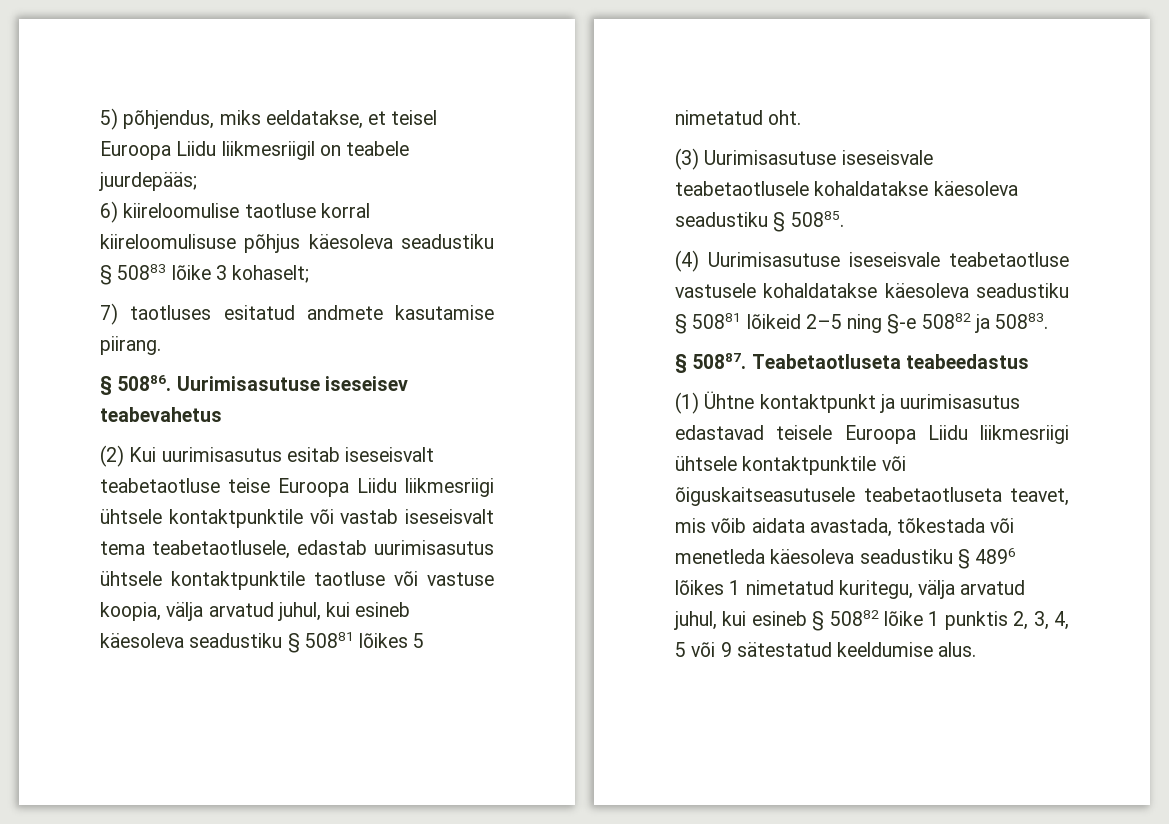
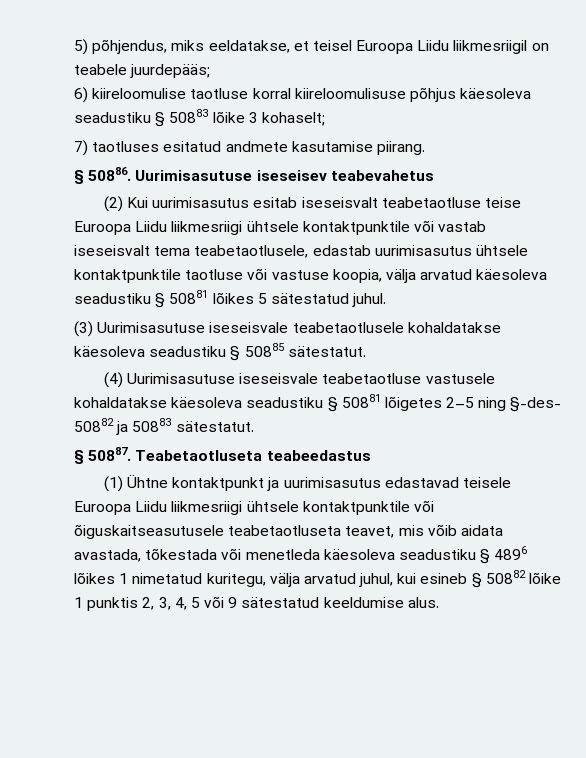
- (2) Kui uurimisasutus esitab iseseisvalt teabetaotluse teise Euroopa Liidu liikmesriigi ühtsele kontaktpunktile või vastab iseseisvalt tema teabetaotlusele, edastab uurimisasutus ühtsele kontaktpunktile taotluse või vastuse koopia, välja arvatud juhul, kui esineb käesoleva seadustiku § 50881 lõikes 5 nimetatud oht.
+ (2) Kui uurimisasutus esitab iseseisvalt teabetaotluse teise Euroopa Liidu liikmesriigi ühtsele kontaktpunktile või vastab iseseisvalt tema teabetaotlusele, edastab uurimisasutus ühtsele kontaktpunktile taotluse või vastuse koopia, välja arvatud käesoleva seadustiku § 50881 lõikes 5 sätestatud juhul.
- (3) Uurimisasutuse iseseisvale teabetaotlusele kohaldatakse käesoleva seadustiku § 50885.
+ (3) Uurimisasutuse iseseisvale teabetaotlusele kohaldatakse käesoleva seadustiku § 50885 sätestatut.
- (4) Uurimisasutuse iseseisvale teabetaotluse vastusele kohaldatakse käesoleva seadustiku § 50881 lõikeid 2–5 ning §-e 50882 ja 50883.
+ (4) Uurimisasutuse iseseisvale teabetaotluse vastusele kohaldatakse käesoleva seadustiku § 50881 lõigetes 2–5 ning §-des- 50882 ja 50883 sätestatut.

